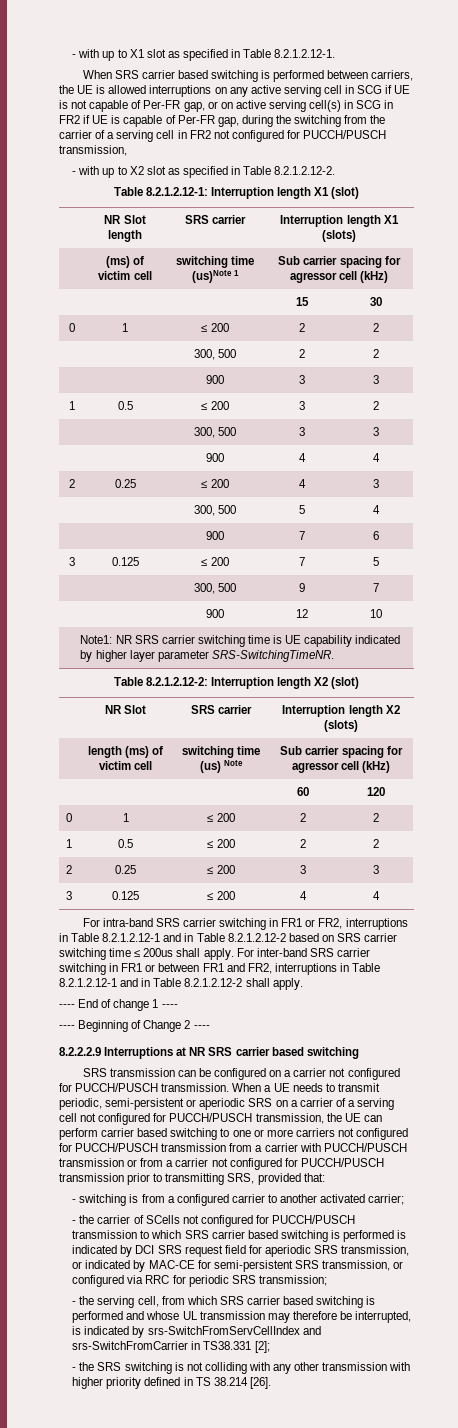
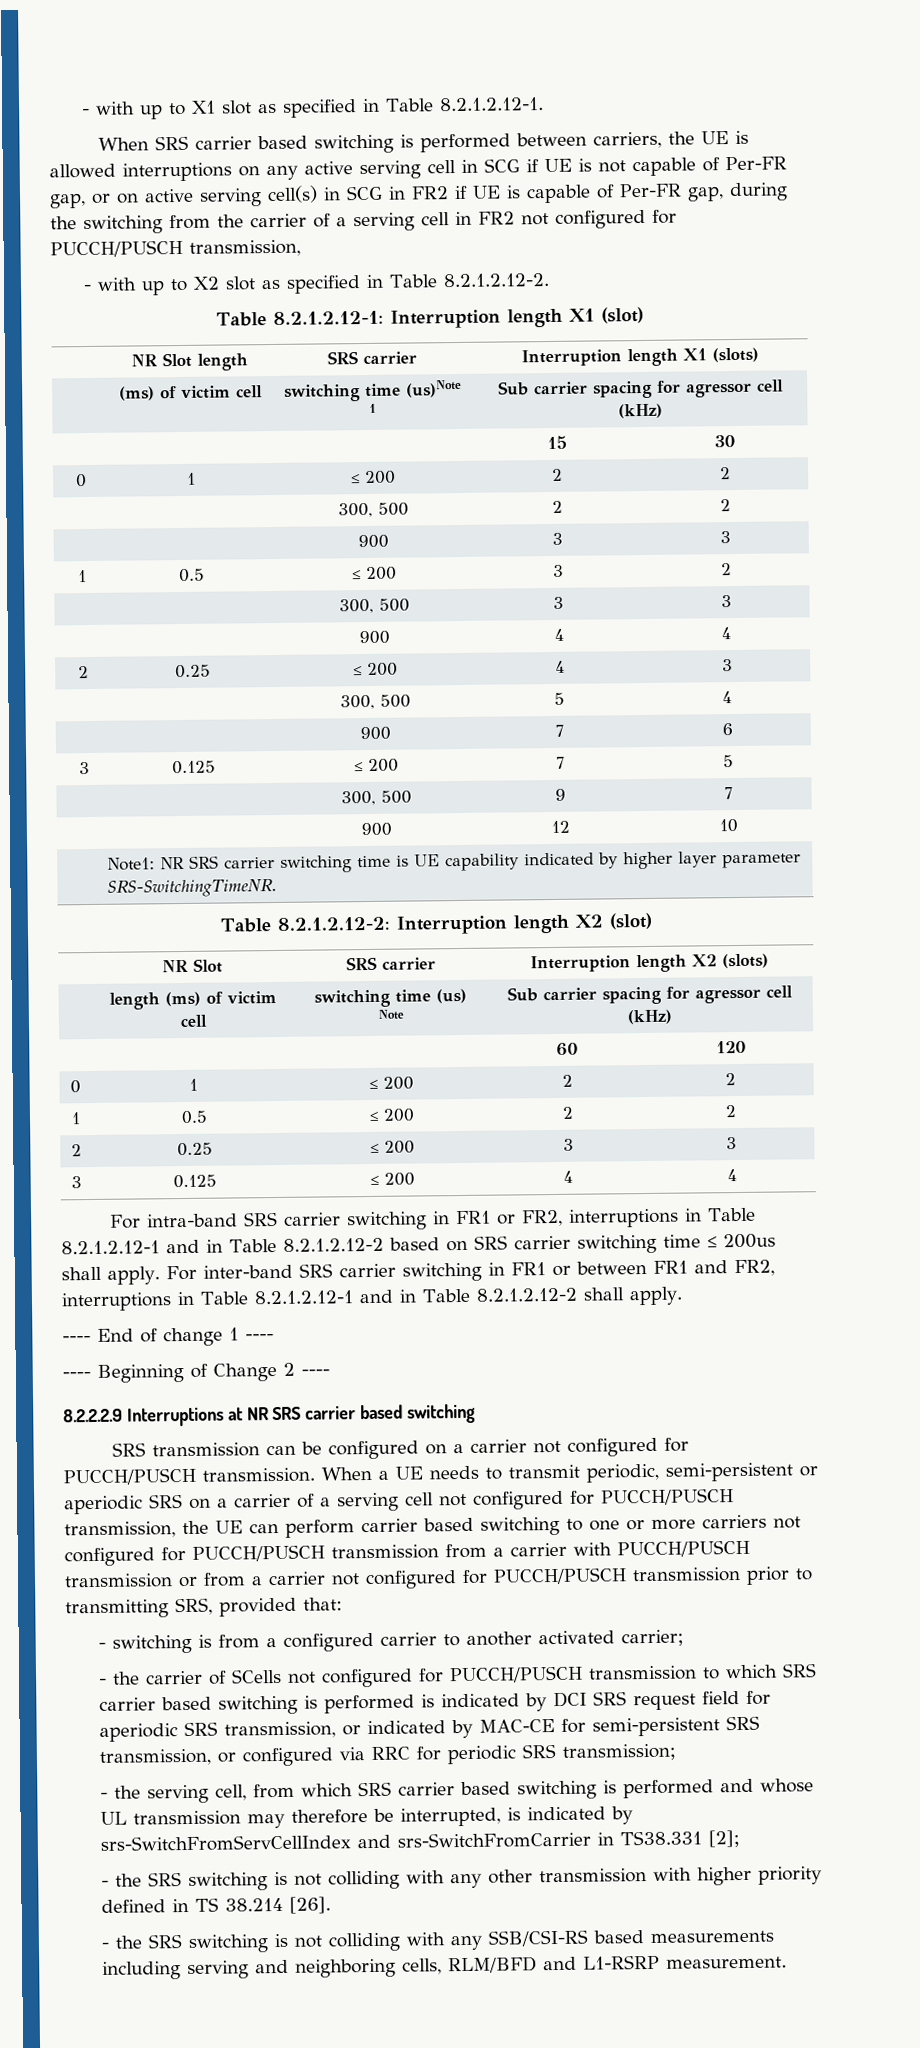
+ - the SRS switching is not colliding with any SSB/CSI-RS based measurements including serving and neighboring cells, RLM/BFD and L1-RSRP measurement.

